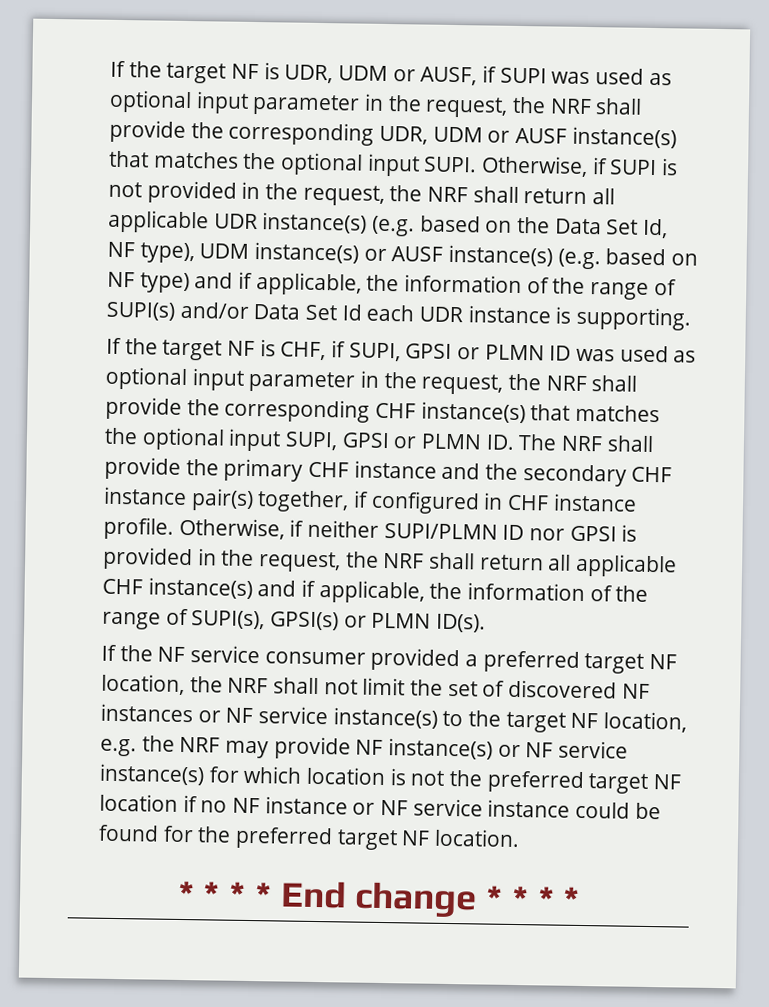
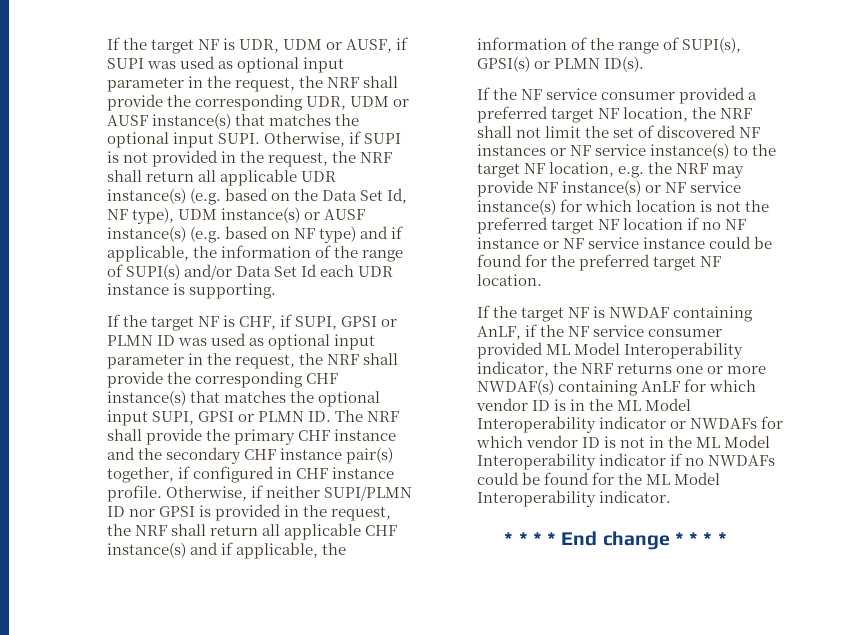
+ If the target NF is NWDAF containing AnLF, if the NF service consumer provided ML Model Interoperability indicator, the NRF returns one or more NWDAF(s) containing AnLF for which vendor ID is in the ML Model Interoperability indicator or NWDAFs for which vendor ID is not in the ML Model Interoperability indicator if no NWDAFs could be found for the ML Model Interoperability indicator.

